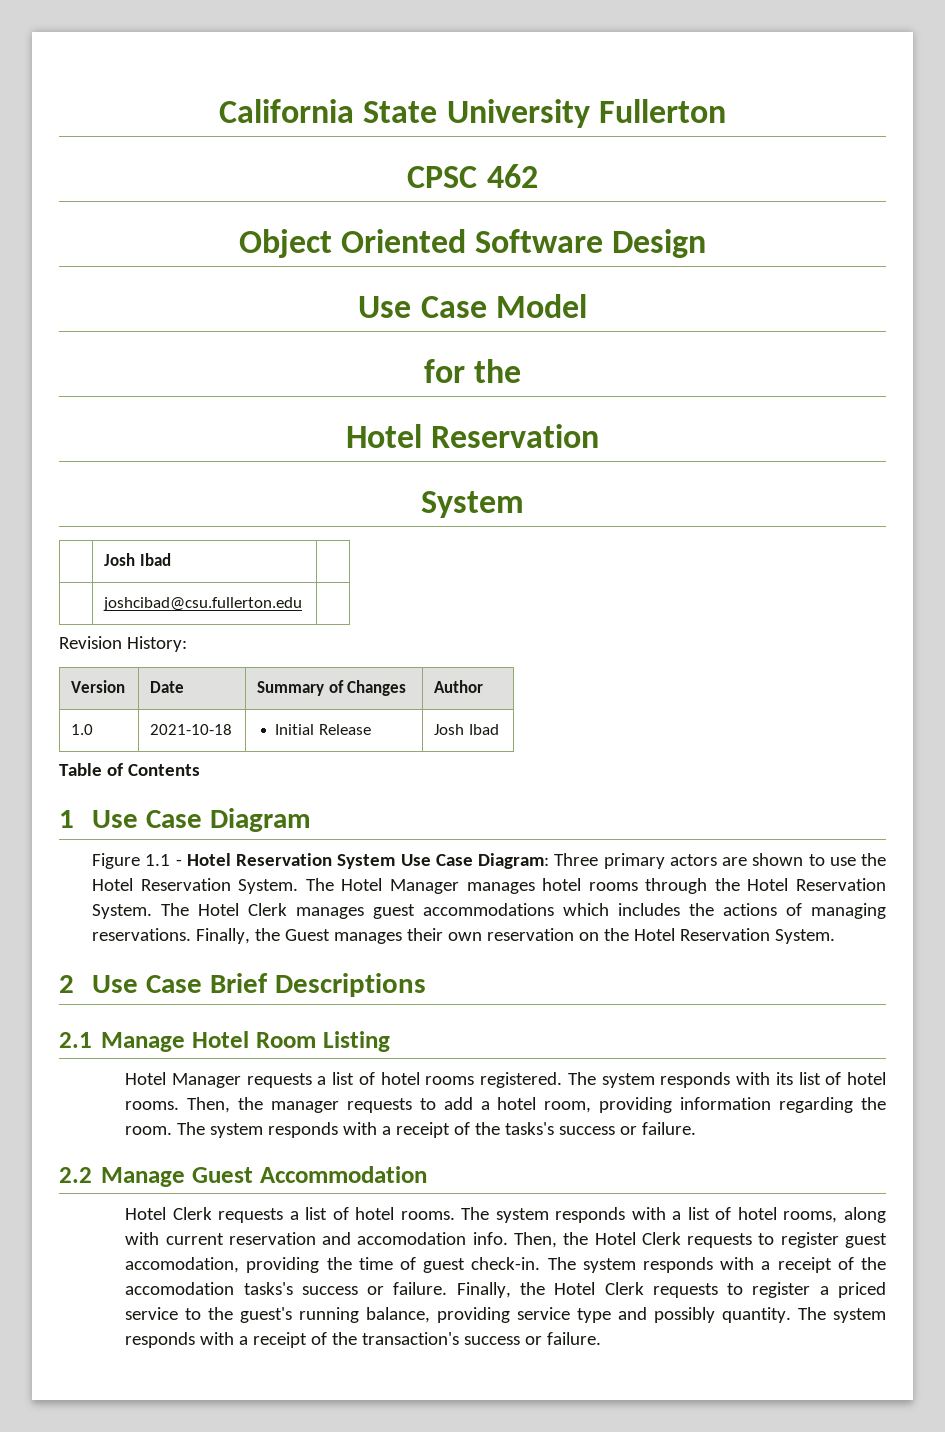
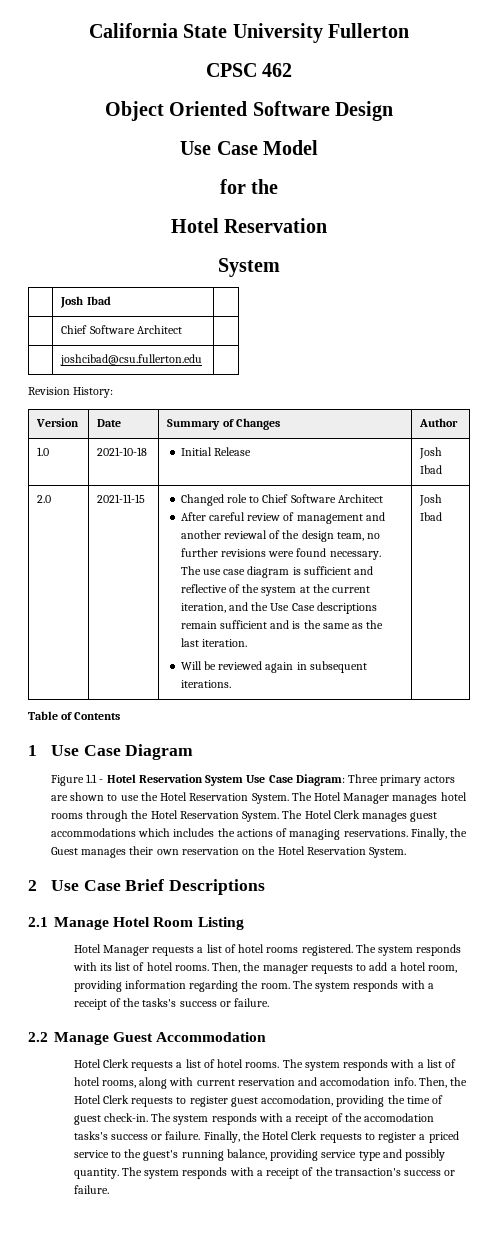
+ | Chief Software Architect |
+ 2.0 | 2021-11-15 | Changed role to Chief Software Architect
+ After careful review of management and another reviewal of the design team, no further revisions were found necessary. The use case diagram is sufficient and reflective of the system at the current iteration, and the Use Case descriptions remain sufficient and is the same as the last iteration.
+ Will be reviewed again in subsequent iterations. | Josh Ibad

